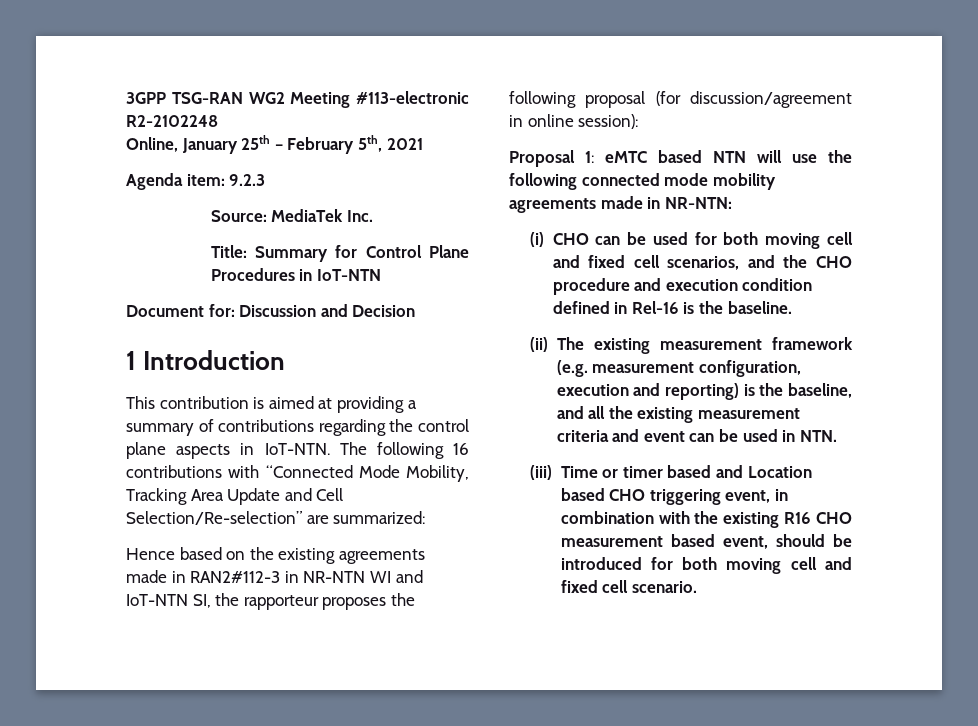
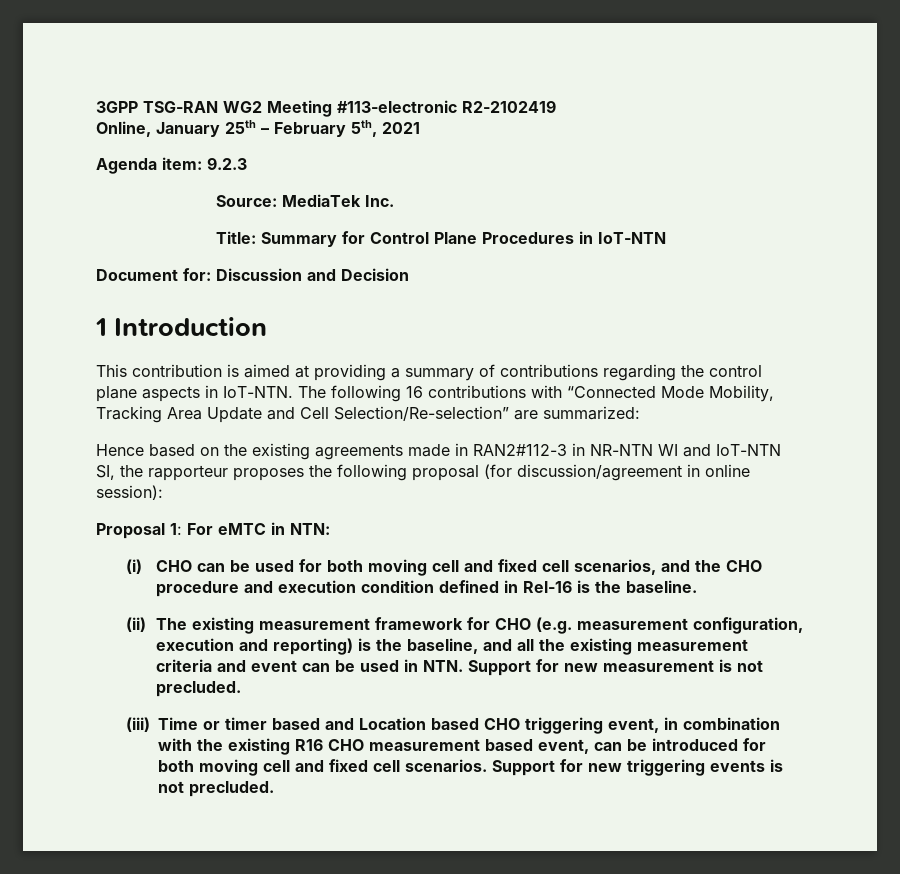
- 3GPP TSG-RAN WG2 Meeting #113-electronic R2-2102248
+ 3GPP TSG-RAN WG2 Meeting #113-electronic R2-2102419
- Proposal 1: eMTC based NTN will use the following connected mode mobility agreements made in NR-NTN:
+ Proposal 1: For eMTC in NTN:
- (ii) The existing measurement framework (e.g. measurement configuration, execution and reporting) is the baseline, and all the existing measurement criteria and event can be used in NTN.
+ (ii) The existing measurement framework for CHO (e.g. measurement configuration, execution and reporting) is the baseline, and all the existing measurement criteria and event can be used in NTN. Support for new measurement is not precluded.
- (iii) Time or timer based and Location based CHO triggering event, in combination with the existing R16 CHO measurement based event, should be introduced for both moving cell and fixed cell scenario.
+ (iii) Time or timer based and Location based CHO triggering event, in combination with the existing R16 CHO measurement based event, can be introduced for both moving cell and fixed cell scenarios. Support for new triggering events is not precluded.

